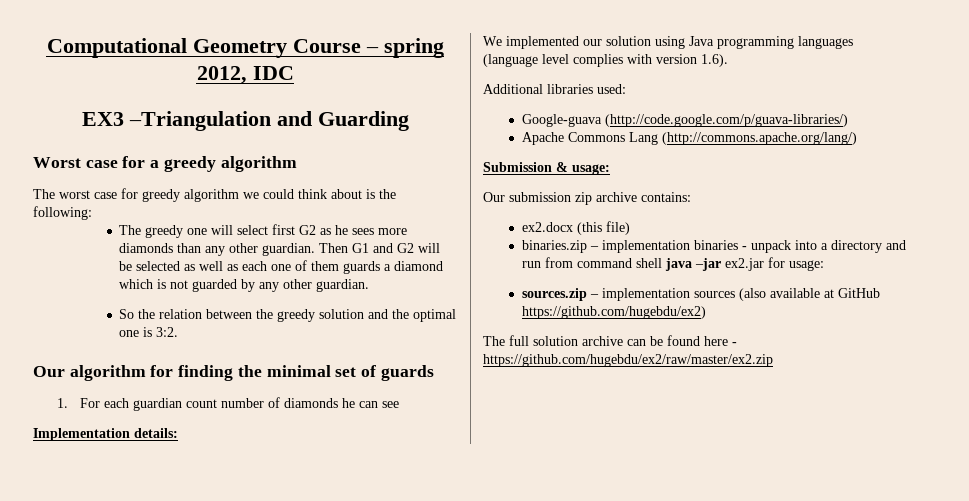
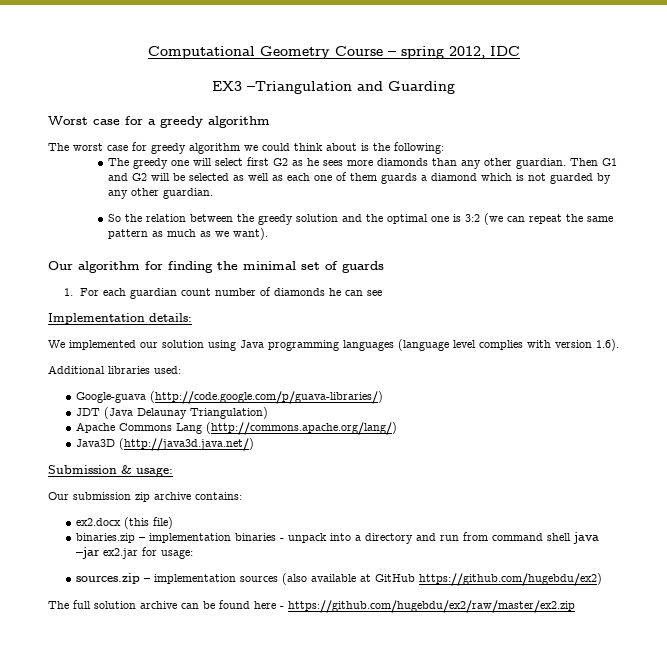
- So the relation between the greedy solution and the optimal one is 3:2.
+ So the relation between the greedy solution and the optimal one is 3:2 (we can repeat the same pattern as much as we want).
+ JDT (Java Delaunay Triangulation)
+ Java3D (http://java3d.java.net/)

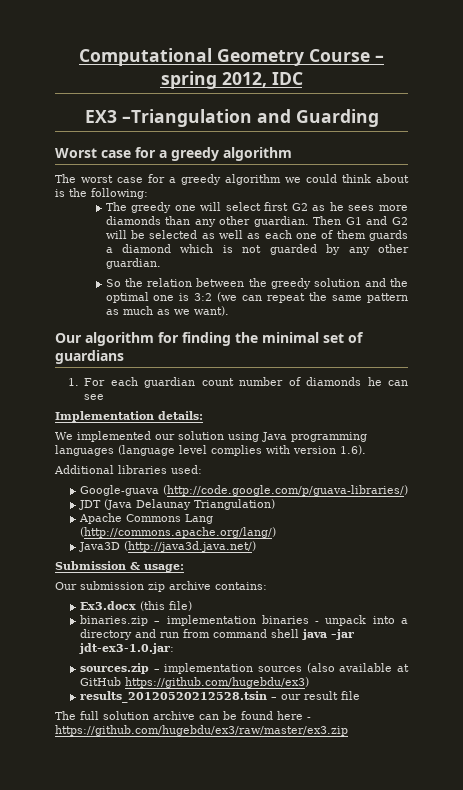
- The worst case for greedy algorithm we could think about is the following:
+ The worst case for a greedy algorithm we could think about is the following:
- Our algorithm for finding the minimal set of guards
+ Our algorithm for finding the minimal set of guardians
- ex2.docx (this file)
+ Ex3.docx (this file)
- binaries.zip – implementation binaries - unpack into a directory and run from command shell java –jar ex2.jar for usage:
+ binaries.zip – implementation binaries - unpack into a directory and run from command shell java –jar jdt-ex3-1.0.jar:
- sources.zip – implementation sources (also available at GitHub https://github.com/hugebdu/ex2)
+ sources.zip – implementation sources (also available at GitHub https://github.com/hugebdu/ex3)
+ results_20120520212528.tsin – our result file
- The full solution archive can be found here - https://github.com/hugebdu/ex2/raw/master/ex2.zip
+ The full solution archive can be found here - https://github.com/hugebdu/ex3/raw/master/ex3.zip

